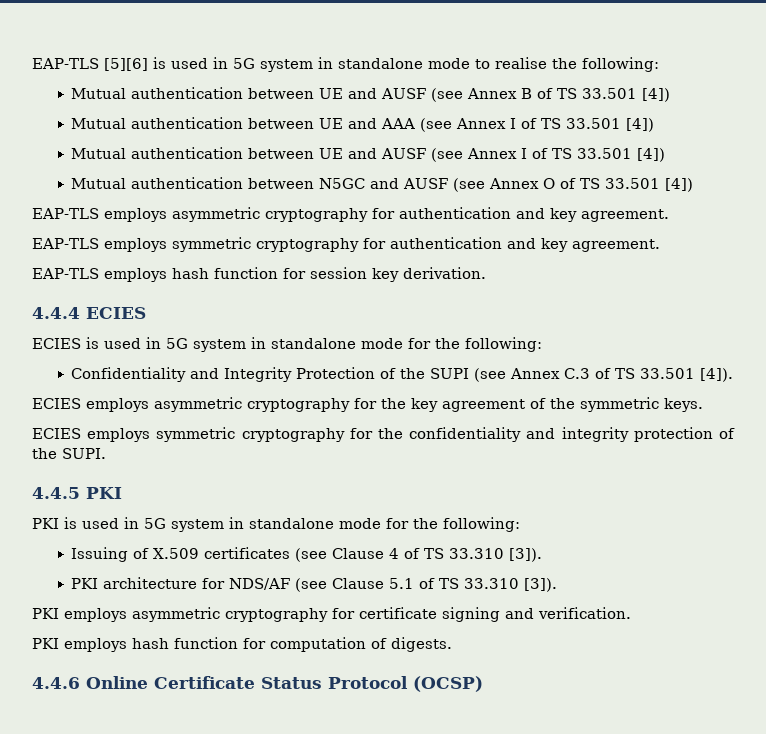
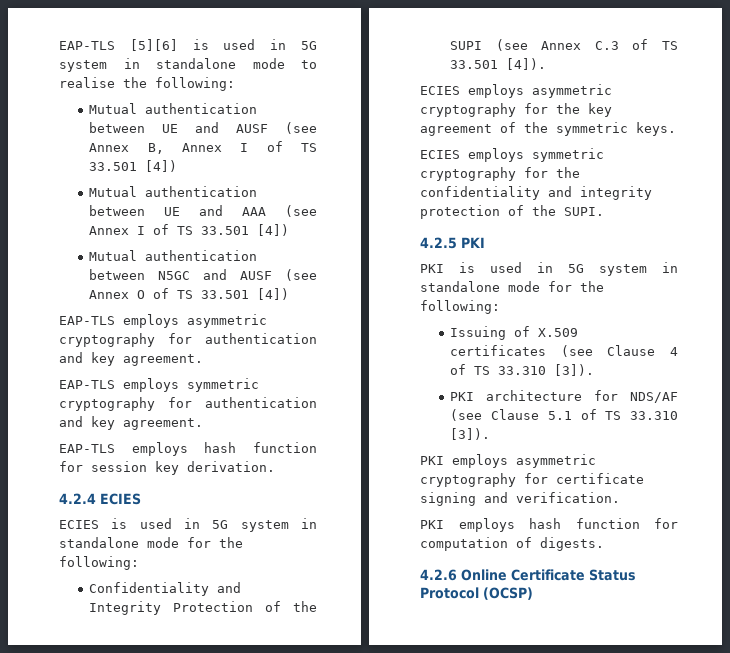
- Mutual authentication between UE and AUSF (see Annex B of TS 33.501 [4])
- Mutual authentication between UE and AAA (see Annex I of TS 33.501 [4])
+ Mutual authentication between UE and AUSF (see Annex B, Annex I of TS 33.501 [4])
- Mutual authentication between UE and AUSF (see Annex I of TS 33.501 [4])
+ Mutual authentication between UE and AAA (see Annex I of TS 33.501 [4])
- 4.4.4 ECIES
+ 4.2.4 ECIES
- 4.4.5 PKI
+ 4.2.5 PKI
- 4.4.6 Online Certificate Status Protocol (OCSP)
+ 4.2.6 Online Certificate Status Protocol (OCSP)

